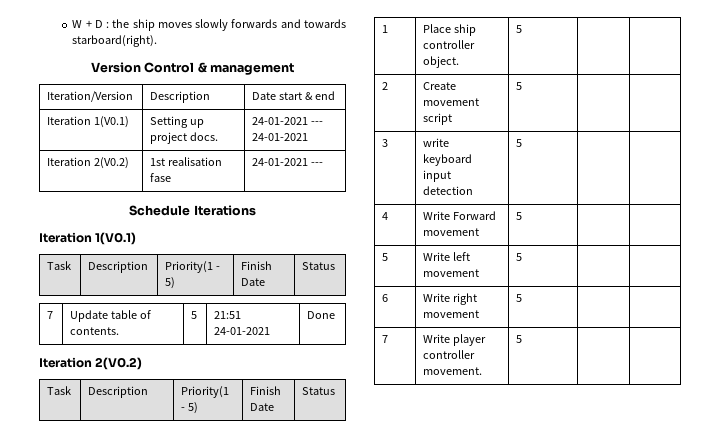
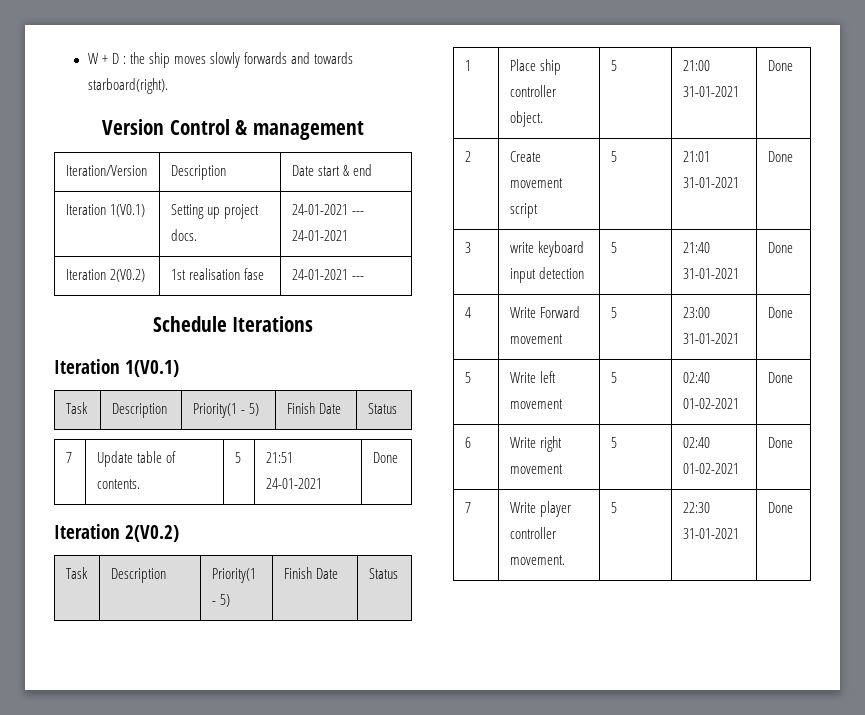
- 1 | Place ship controller object. | 5 | |
+ 1 | Place ship controller object. | 5 | 21:00 31-01-2021 | Done
- 2 | Create movement script | 5 | |
+ 2 | Create movement script | 5 | 21:01 31-01-2021 | Done
- 3 | write keyboard input detection | 5 | |
+ 3 | write keyboard input detection | 5 | 21:40 31-01-2021 | Done
- 4 | Write Forward movement | 5 | |
+ 4 | Write Forward movement | 5 | 23:00 31-01-2021 | Done
- 5 | Write left movement | 5 | |
+ 5 | Write left movement | 5 | 02:40 01-02-2021 | Done
- 6 | Write right movement | 5 | |
+ 6 | Write right movement | 5 | 02:40 01-02-2021 | Done
- 7 | Write player controller movement. | 5 | |
+ 7 | Write player controller movement. | 5 | 22:30 31-01-2021 | Done

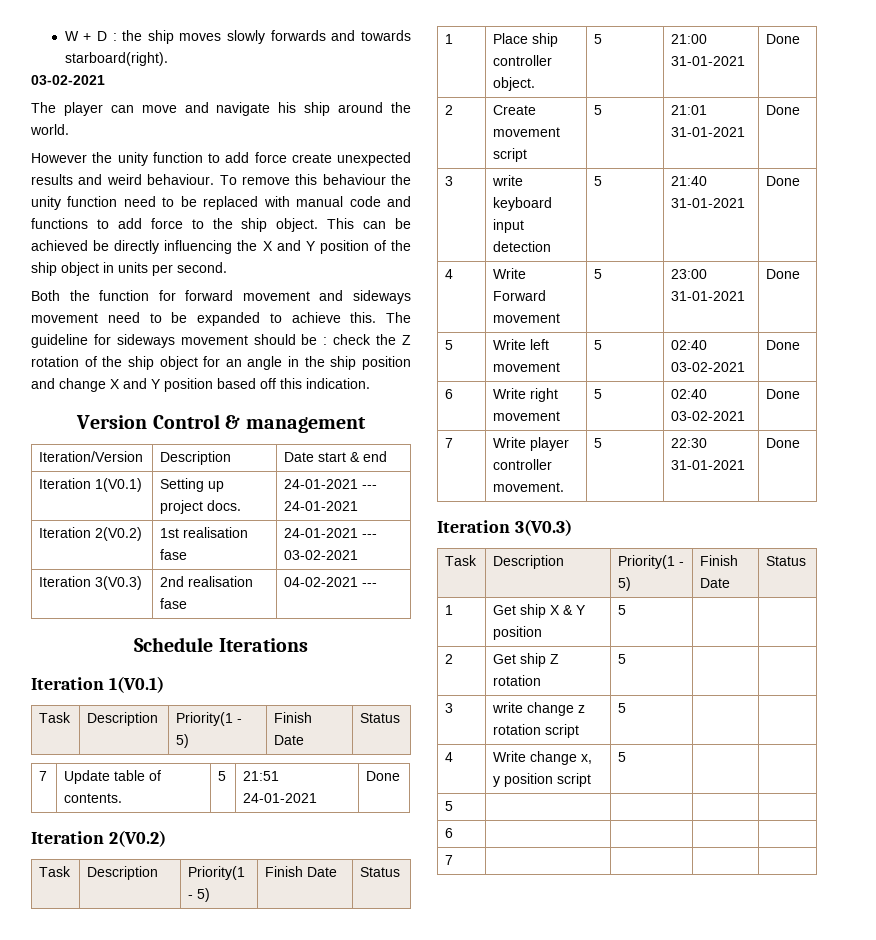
  W + D : the ship moves slowly forwards and towards starboard(right).
+ 03-02-2021
+ The player can move and navigate his ship around the world.
+ However the unity function to add force create unexpected results and weird behaviour. To remove this behaviour the unity function need to be replaced with manual code and functions to add force to the ship object. This can be achieved be directly influencing the X and Y position of the ship object in units per second.
+ Both the function for forward movement and sideways movement need to be expanded to achieve this. The guideline for sideways movement should be : check the Z rotation of the ship object for an angle in the ship position and change X and Y position based off this indication.
- Iteration 2(V0.2) | 1st realisation fase | 24-01-2021 ---
+ Iteration 2(V0.2) | 1st realisation fase | 24-01-2021 --- 03-02-2021
+ Iteration 3(V0.3) | 2nd realisation fase | 04-02-2021 ---
- 5 | Write left movement | 5 | 02:40 01-02-2021 | Done
+ 5 | Write left movement | 5 | 02:40 03-02-2021 | Done
- 6 | Write right movement | 5 | 02:40 01-02-2021 | Done
+ 6 | Write right movement | 5 | 02:40 03-02-2021 | Done
  7 | Write player controller movement. | 5 | 22:30 31-01-2021 | Done
+ Iteration 3(V0.3)
+ Task | Description | Priority(1 - 5) | Finish Date | Status
+ 1 | Get ship X & Y position | 5 | |
+ 2 | Get ship Z rotation | 5 | |
+ 3 | write change z rotation script | 5 | |
+ 4 | Write change x, y position script | 5 | |
+ 5 | | | |
+ 6 | | | |
+ 7 | | | |

